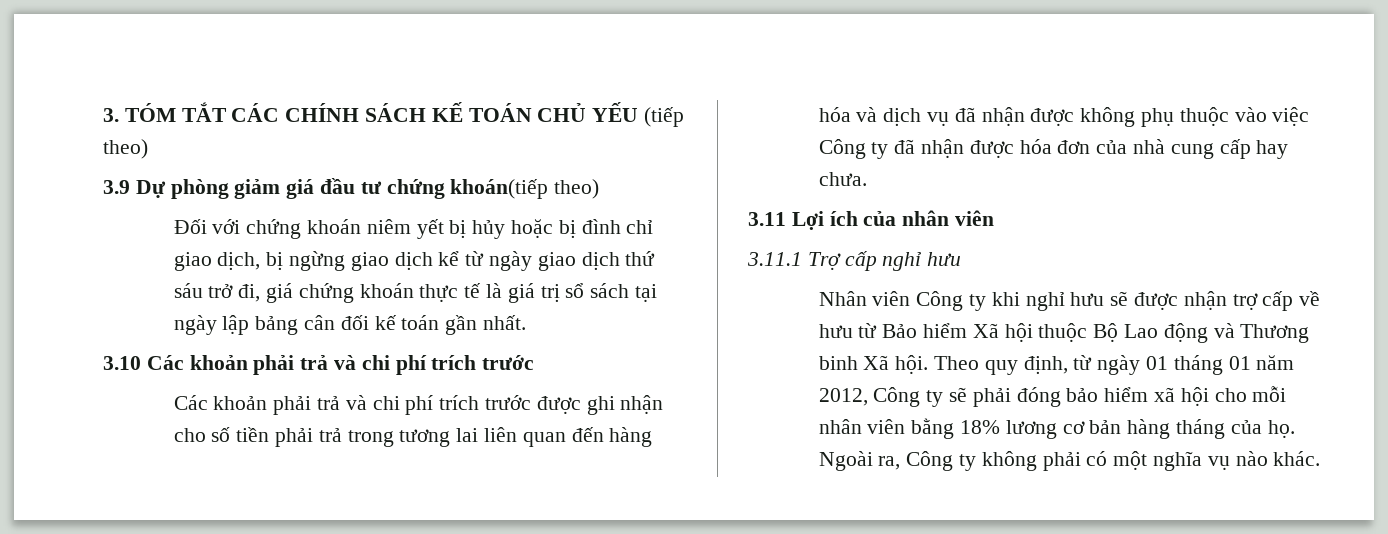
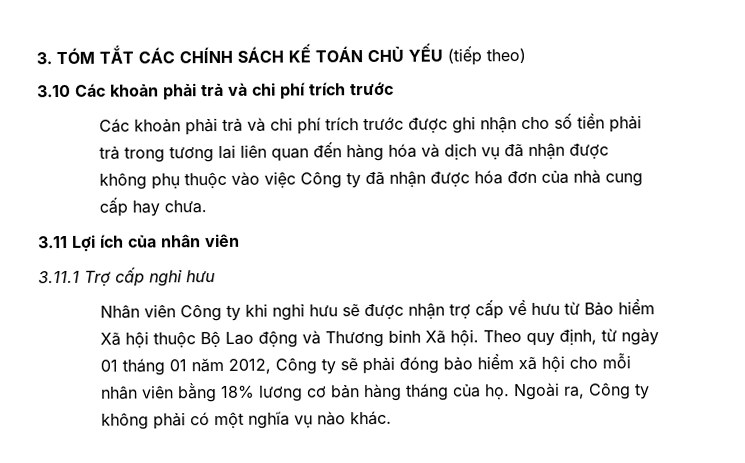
- 3.9 Dự phòng giảm giá đầu tư chứng khoán(tiếp theo)
- Đối với chứng khoán niêm yết bị hủy hoặc bị đình chỉ giao dịch, bị ngừng giao dịch kể từ ngày giao dịch thứ sáu trở đi, giá chứng khoán thực tế là giá trị sổ sách tại ngày lập bảng cân đối kế toán gần nhất.

